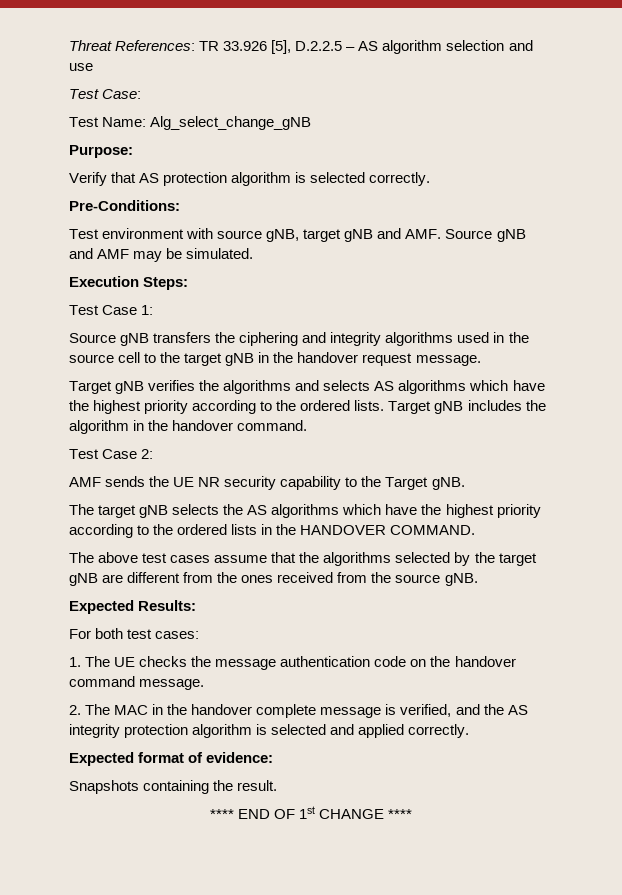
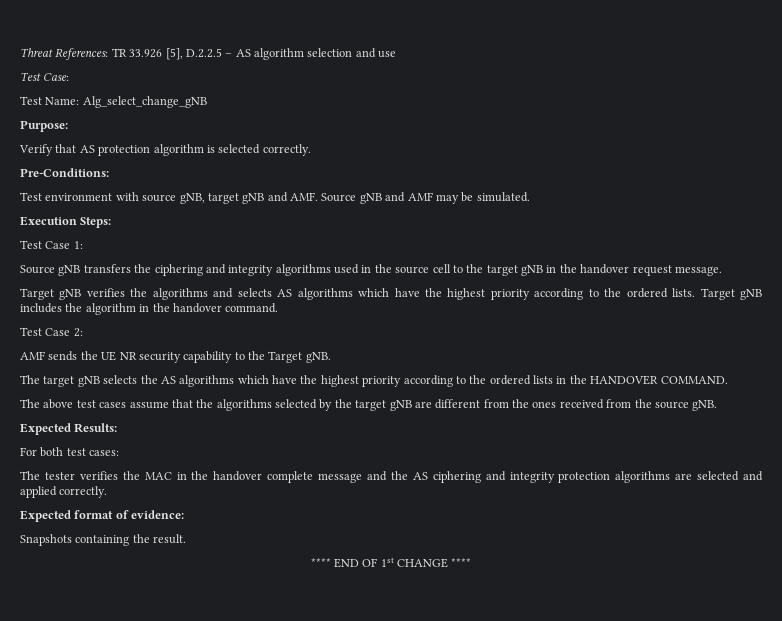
- 1. The UE checks the message authentication code on the handover command message.
- 2. The MAC in the handover complete message is verified, and the AS integrity protection algorithm is selected and applied correctly.
+ The tester verifies the MAC in the handover complete message and the AS ciphering and integrity protection algorithms are selected and applied correctly.

